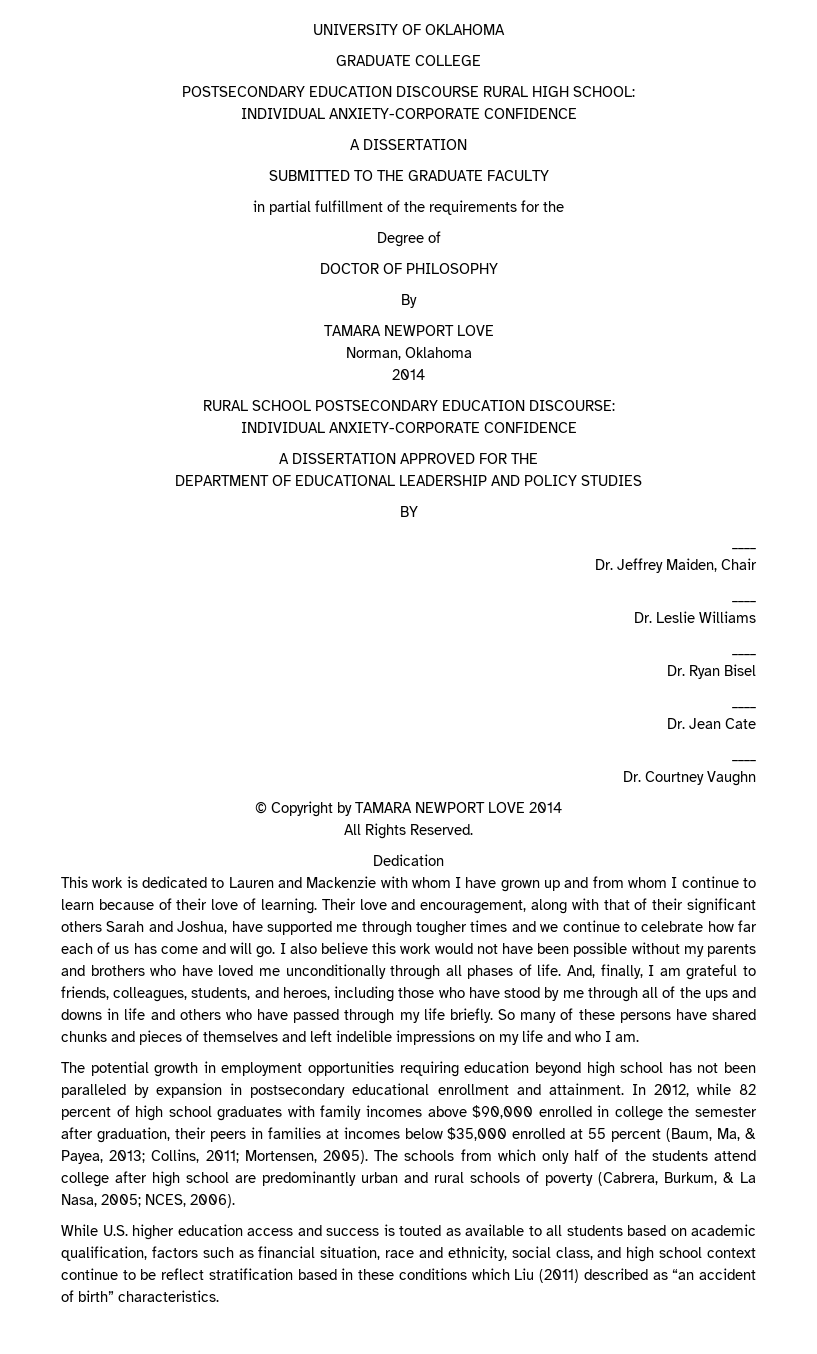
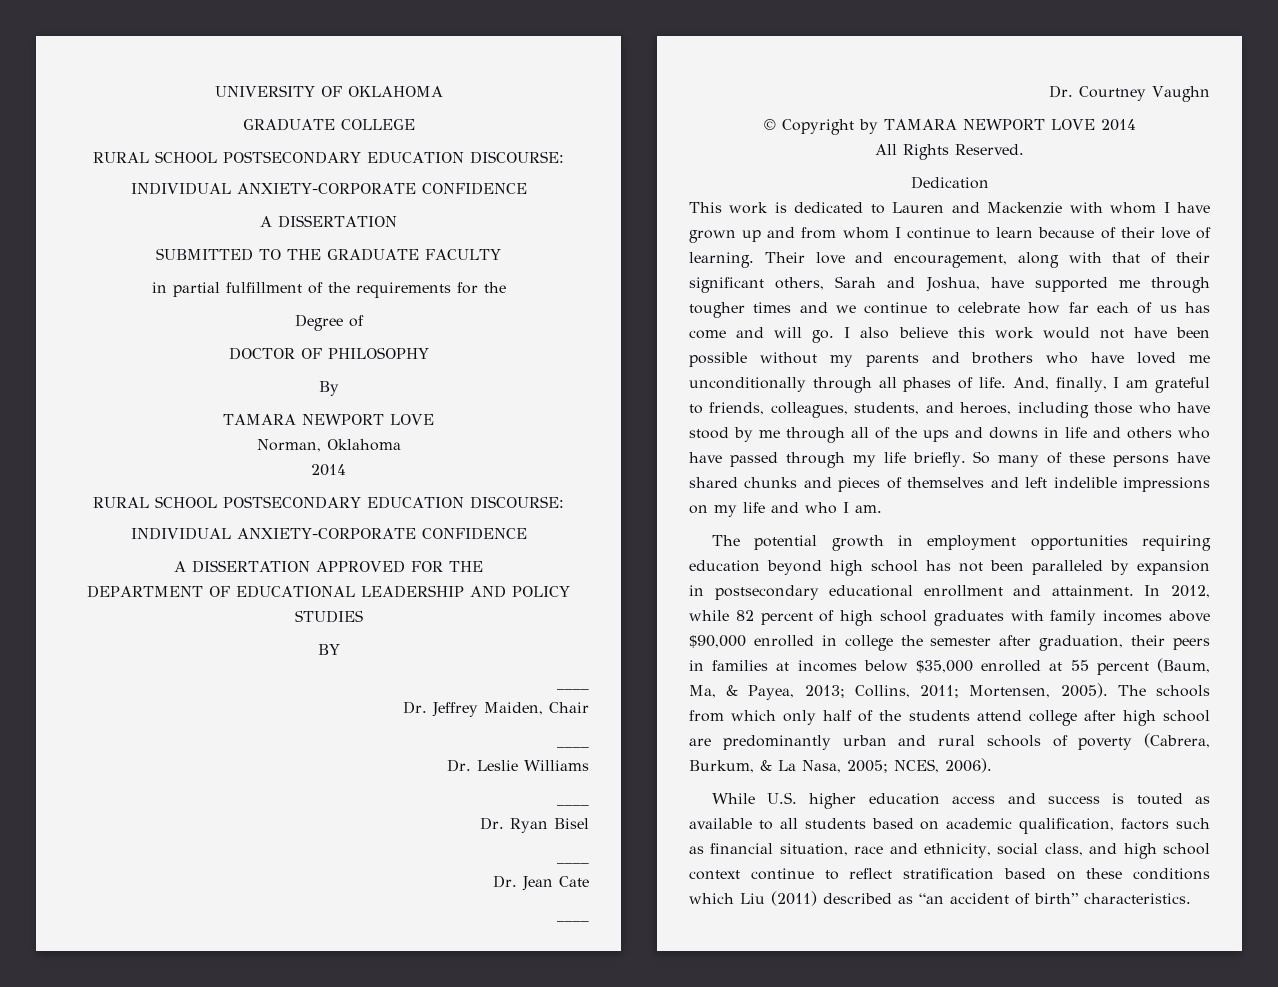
  GRADUATE COLLEGE
- POSTSECONDARY EDUCATION DISCOURSE RURAL HIGH SCHOOL:
+ RURAL SCHOOL POSTSECONDARY EDUCATION DISCOURSE:
- Their love and encouragement, along with that of their significant others Sarah and Joshua, have supported me through tougher times and we continue to celebrate how far each of us has come and will go.
+ Their love and encouragement, along with that of their significant others, Sarah and Joshua, have supported me through tougher times and we continue to celebrate how far each of us has come and will go.
- While U.S. higher education access and success is touted as available to all students based on academic qualification, factors such as financial situation, race and ethnicity, social class, and high school context continue to be reflect stratification based in these conditions which Liu (2011) described as “an accident of birth” characteristics.
+ While U.S. higher education access and success is touted as available to all students based on academic qualification, factors such as financial situation, race and ethnicity, social class, and high school context continue to reflect stratification based on these conditions which Liu (2011) described as “an accident of birth” characteristics.

